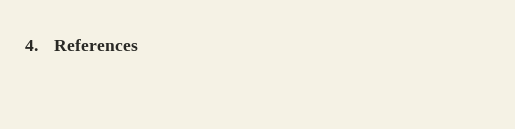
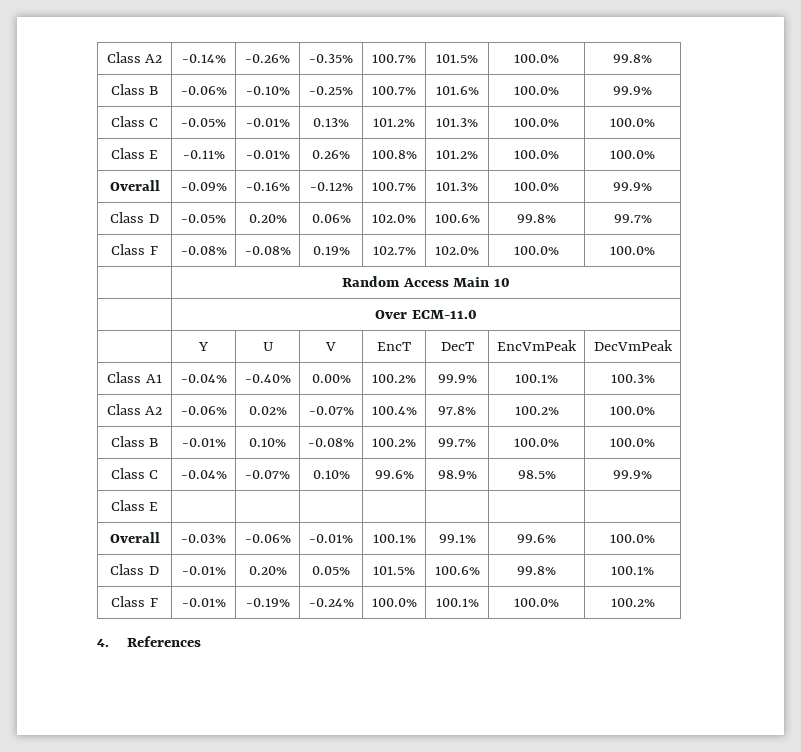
+ Class A2 | -0.14% | -0.26% | -0.35% | 100.7% | 101.5% | 100.0% | 99.8%
+ Class B | -0.06% | -0.10% | -0.25% | 100.7% | 101.6% | 100.0% | 99.9%
+ Class C | -0.05% | -0.01% | 0.13% | 101.2% | 101.3% | 100.0% | 100.0%
+ Class E | -0.11% | -0.01% | 0.26% | 100.8% | 101.2% | 100.0% | 100.0%
+ Overall | -0.09% | -0.16% | -0.12% | 100.7% | 101.3% | 100.0% | 99.9%
+ Class D | -0.05% | 0.20% | 0.06% | 102.0% | 100.6% | 99.8% | 99.7%
+ Class F | -0.08% | -0.08% | 0.19% | 102.7% | 102.0% | 100.0% | 100.0%
+ | Random Access Main 10
+ | Over ECM-11.0
+ | Y | U | V | EncT | DecT | EncVmPeak | DecVmPeak
+ Class A1 | -0.04% | -0.40% | 0.00% | 100.2% | 99.9% | 100.1% | 100.3%
+ Class A2 | -0.06% | 0.02% | -0.07% | 100.4% | 97.8% | 100.2% | 100.0%
+ Class B | -0.01% | 0.10% | -0.08% | 100.2% | 99.7% | 100.0% | 100.0%
+ Class C | -0.04% | -0.07% | 0.10% | 99.6% | 98.9% | 98.5% | 99.9%
+ Class E | | | | | | |
+ Overall | -0.03% | -0.06% | -0.01% | 100.1% | 99.1% | 99.6% | 100.0%
+ Class D | -0.01% | 0.20% | 0.05% | 101.5% | 100.6% | 99.8% | 100.1%
+ Class F | -0.01% | -0.19% | -0.24% | 100.0% | 100.1% | 100.0% | 100.2%

